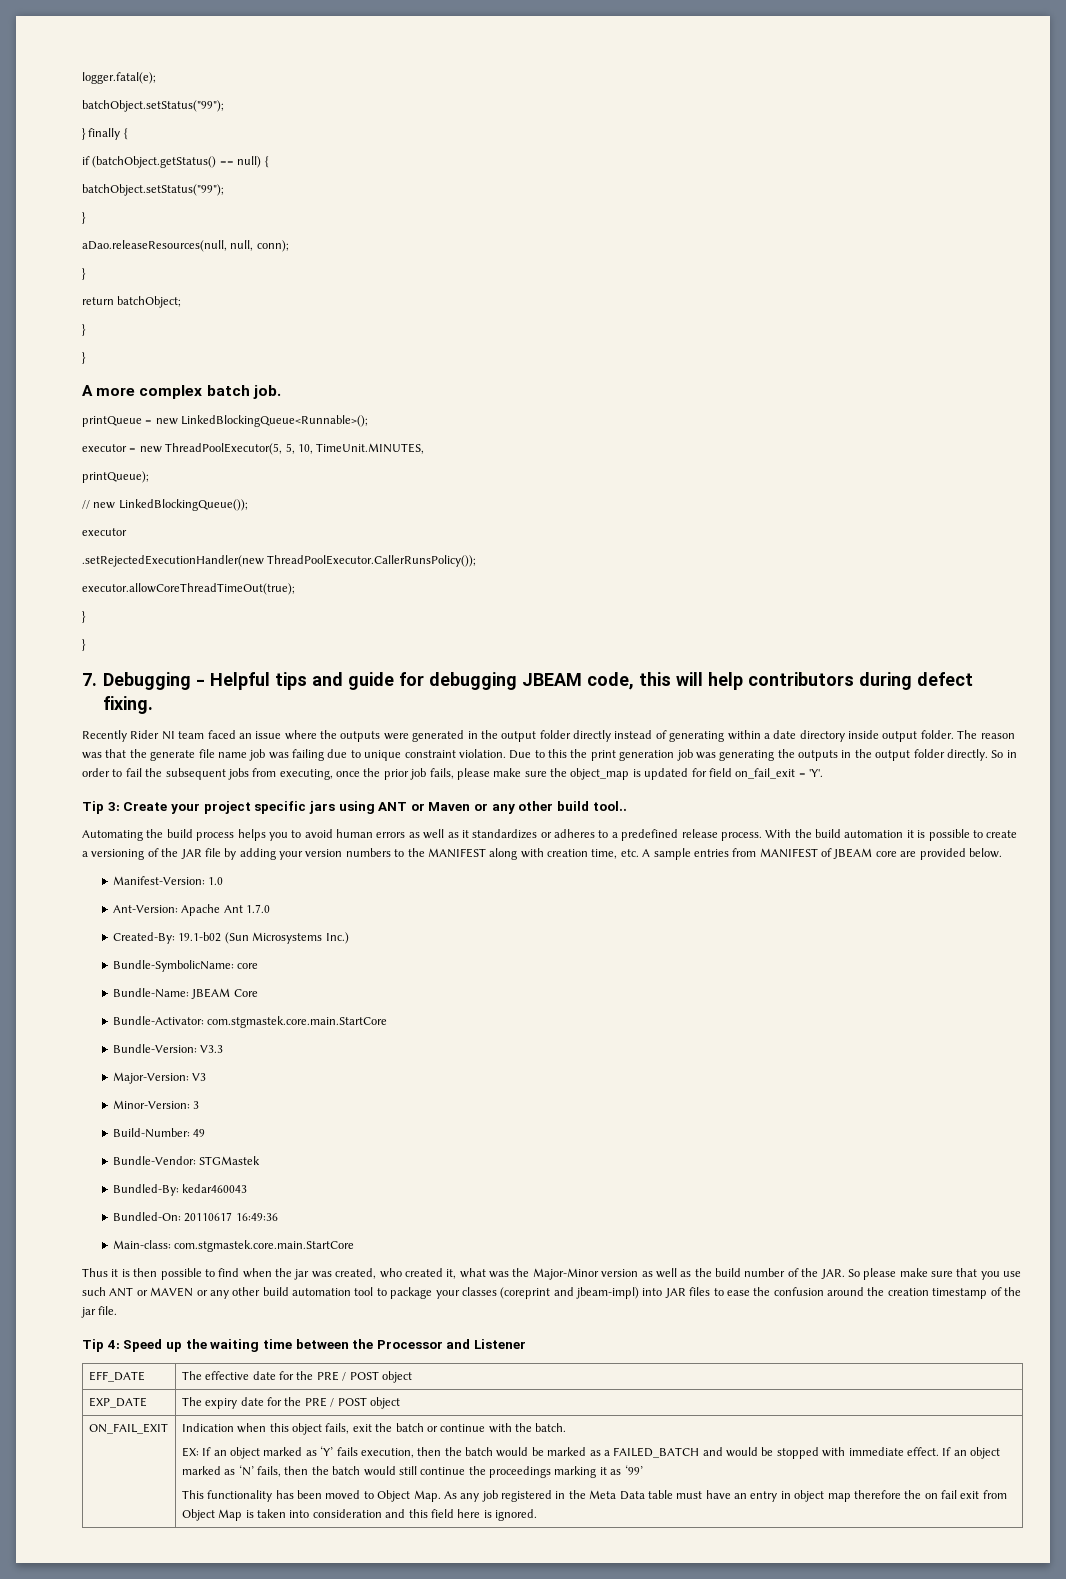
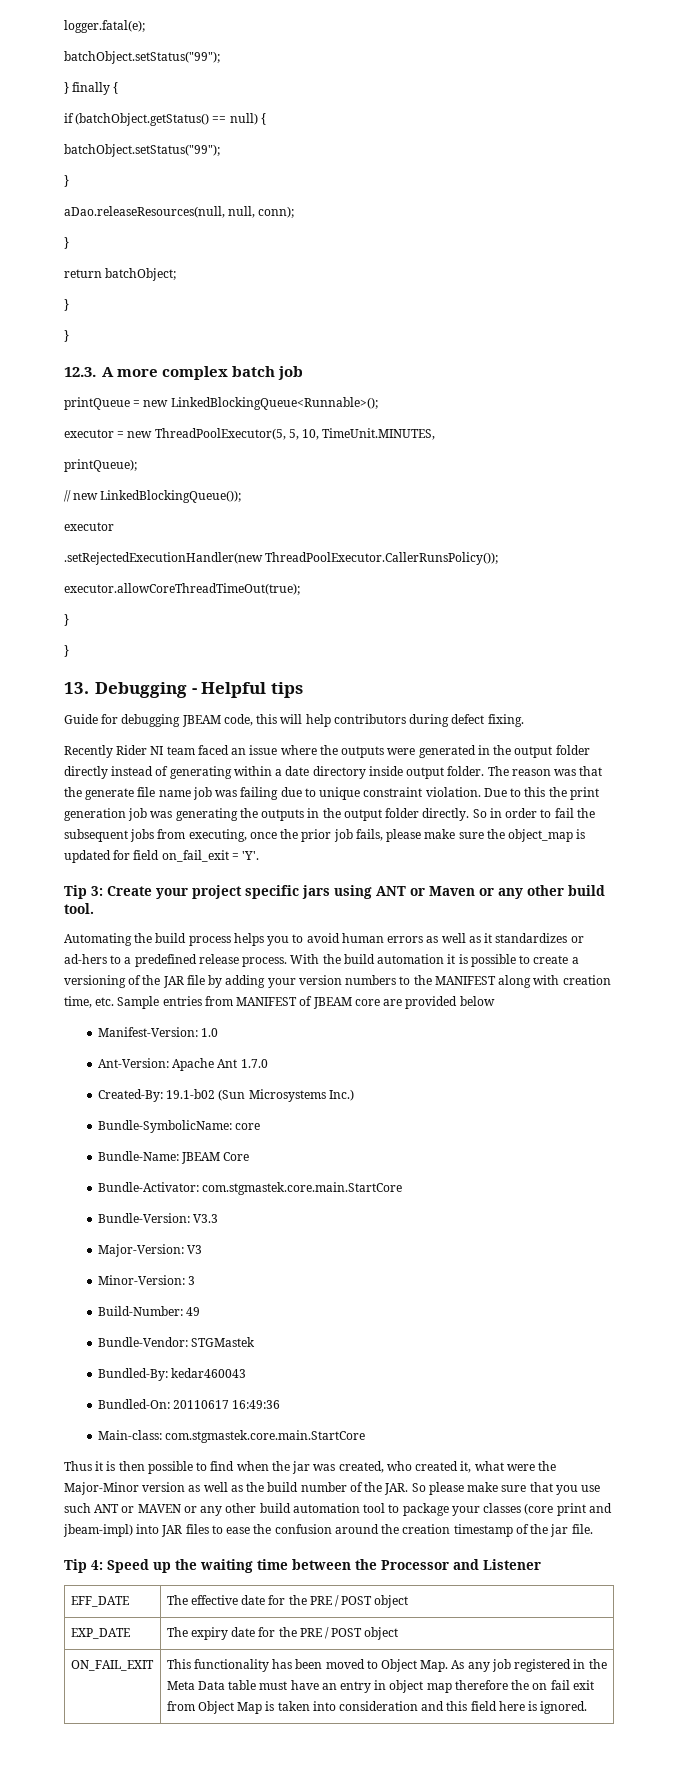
- A more complex batch job.
+ 12.3. A more complex batch job
- 7. Debugging - Helpful tips and guide for debugging JBEAM code, this will help contributors during defect fixing.
+ 13. Debugging - Helpful tips
+ Guide for debugging JBEAM code, this will help contributors during defect fixing.
- Tip 3: Create your project specific jars using ANT or Maven or any other build tool..
+ Tip 3: Create your project specific jars using ANT or Maven or any other build tool.
- Automating the build process helps you to avoid human errors as well as it standardizes or adheres to a predefined release process.
+ Automating the build process helps you to avoid human errors as well as it standardizes or ad-hers to a predefined release process.
- With the build automation it is possible to create a versioning of the JAR file by adding your version numbers to the MANIFEST along with creation time, etc. A sample entries from MANIFEST of JBEAM core are provided below.
+ With the build automation it is possible to create a versioning of the JAR file by adding your version numbers to the MANIFEST along with creation time, etc. Sample entries from MANIFEST of JBEAM core are provided below
- Thus it is then possible to find when the jar was created, who created it, what was the Major-Minor version as well as the build number of the JAR. So please make sure that you use such ANT or MAVEN or any other build automation tool to package your classes (coreprint and jbeam-impl) into JAR files to ease the confusion around the creation timestamp of the jar file.
+ Thus it is then possible to find when the jar was created, who created it, what were the Major-Minor version as well as the build number of the JAR. So please make sure that you use such ANT or MAVEN or any other build automation tool to package your classes (core print and jbeam-impl) into JAR files to ease the confusion around the creation timestamp of the jar file.
- Indication when this object fails, exit the batch or continue with the batch.
- EX: If an object marked as ‘Y’ fails execution, then the batch would be marked as a FAILED_BATCH and would be stopped with immediate effect. If an object marked as ‘N’ fails, then the batch would still continue the proceedings marking it as ‘99’

